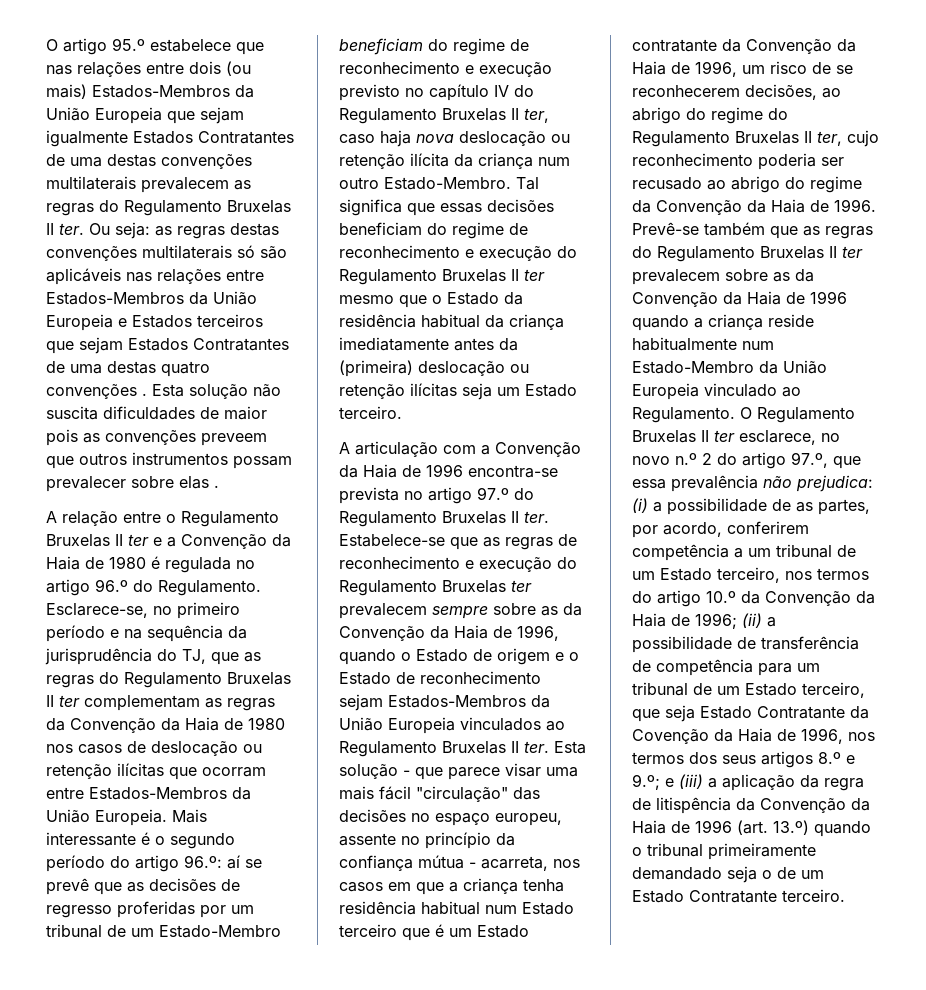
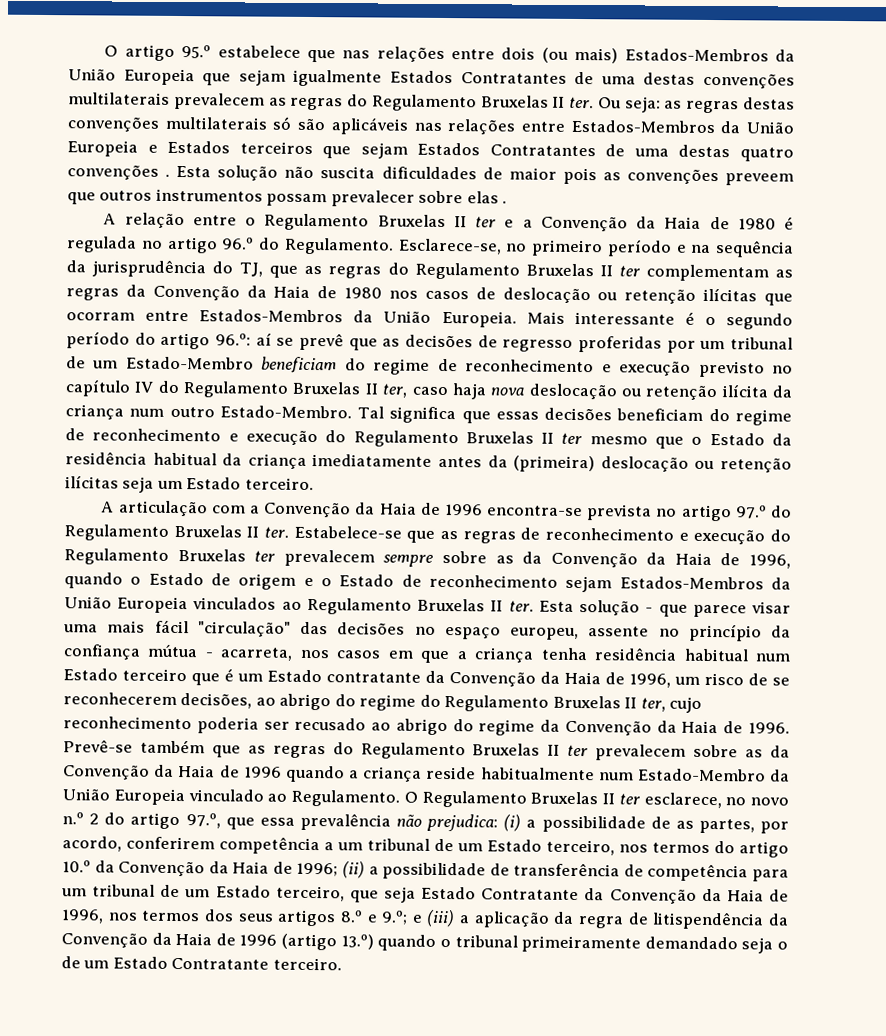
- (ii) a possibilidade de transferência de competência para um tribunal de um Estado terceiro, que seja Estado Contratante da Covenção da Haia de 1996, nos termos dos seus artigos 8.º e 9.º;
+ (ii) a possibilidade de transferência de competência para um tribunal de um Estado terceiro, que seja Estado Contratante da Convenção da Haia de 1996, nos termos dos seus artigos 8.º e 9.º;
- e (iii) a aplicação da regra de litispência da Convenção da Haia de 1996 (art. 13.º) quando o tribunal primeiramente demandado seja o de um Estado Contratante terceiro.
+ e (iii) a aplicação da regra de litispendência da Convenção da Haia de 1996 (artigo 13.º) quando o tribunal primeiramente demandado seja o de um Estado Contratante terceiro.

